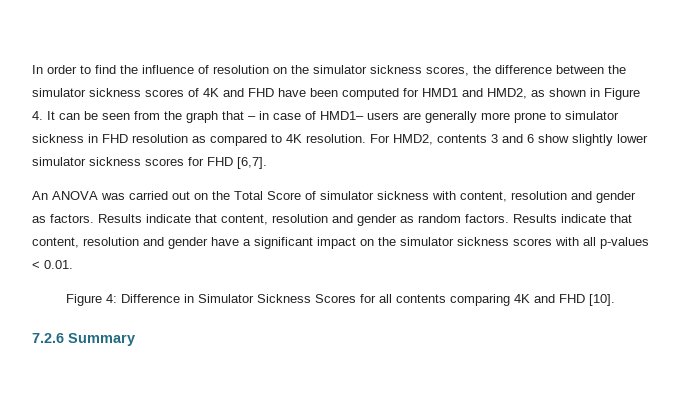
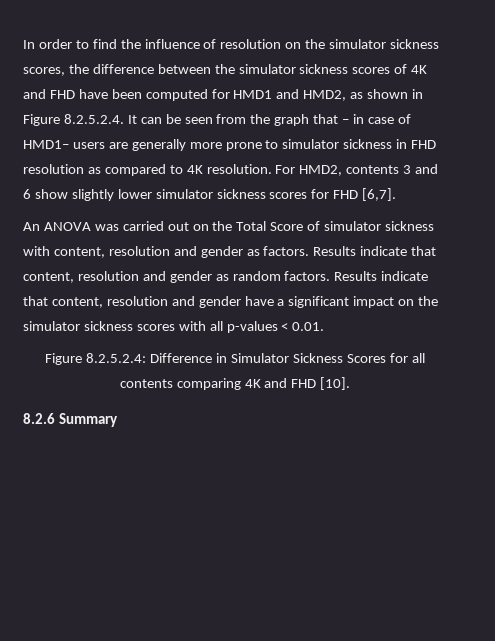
- In order to find the influence of resolution on the simulator sickness scores, the difference between the simulator sickness scores of 4K and FHD have been computed for HMD1 and HMD2, as shown in Figure 4. It can be seen from the graph that – in case of HMD1– users are generally more prone to simulator sickness in FHD resolution as compared to 4K resolution.
+ In order to find the influence of resolution on the simulator sickness scores, the difference between the simulator sickness scores of 4K and FHD have been computed for HMD1 and HMD2, as shown in Figure 8.2.5.2.4. It can be seen from the graph that – in case of HMD1– users are generally more prone to simulator sickness in FHD resolution as compared to 4K resolution.
- Figure 4: Difference in Simulator Sickness Scores for all contents comparing 4K and FHD [10].
+ Figure 8.2.5.2.4: Difference in Simulator Sickness Scores for all contents comparing 4K and FHD [10].
- 7.2.6 Summary
+ 8.2.6 Summary

